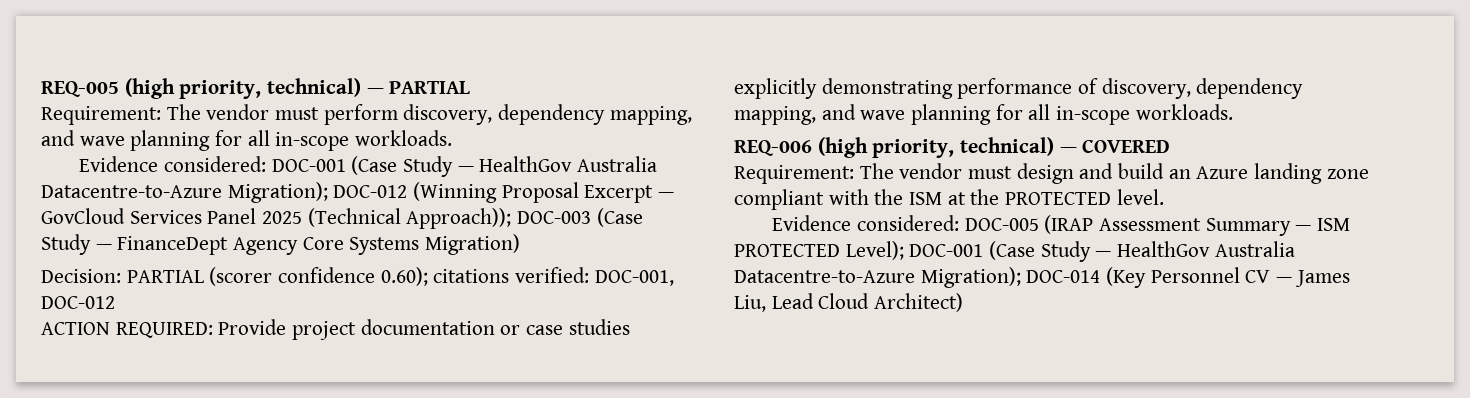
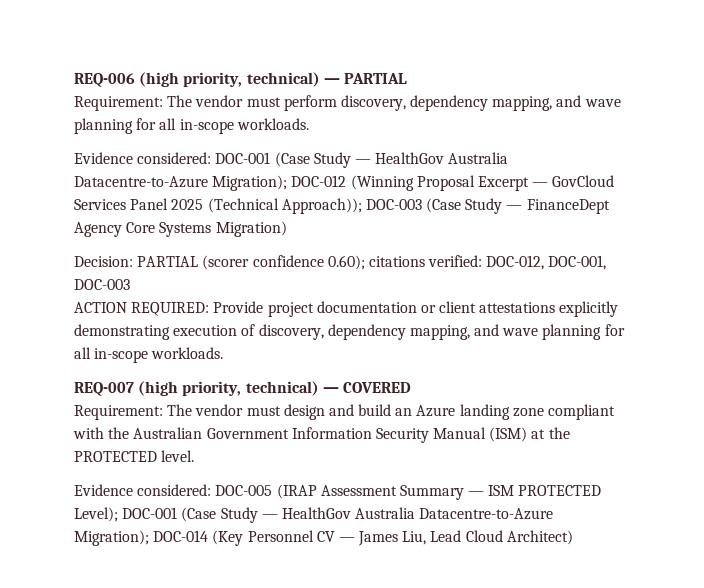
- REQ-005 (high priority, technical) — PARTIAL
+ REQ-006 (high priority, technical) — PARTIAL
- Decision: PARTIAL (scorer confidence 0.60); citations verified: DOC-001, DOC-012
+ Decision: PARTIAL (scorer confidence 0.60); citations verified: DOC-012, DOC-001, DOC-003
- ACTION REQUIRED: Provide project documentation or case studies explicitly demonstrating performance of discovery, dependency mapping, and wave planning for all in-scope workloads.
+ ACTION REQUIRED: Provide project documentation or client attestations explicitly demonstrating execution of discovery, dependency mapping, and wave planning for all in-scope workloads.
- REQ-006 (high priority, technical) — COVERED
+ REQ-007 (high priority, technical) — COVERED
- Requirement: The vendor must design and build an Azure landing zone compliant with the ISM at the PROTECTED level.
+ Requirement: The vendor must design and build an Azure landing zone compliant with the Australian Government Information Security Manual (ISM) at the PROTECTED level.

